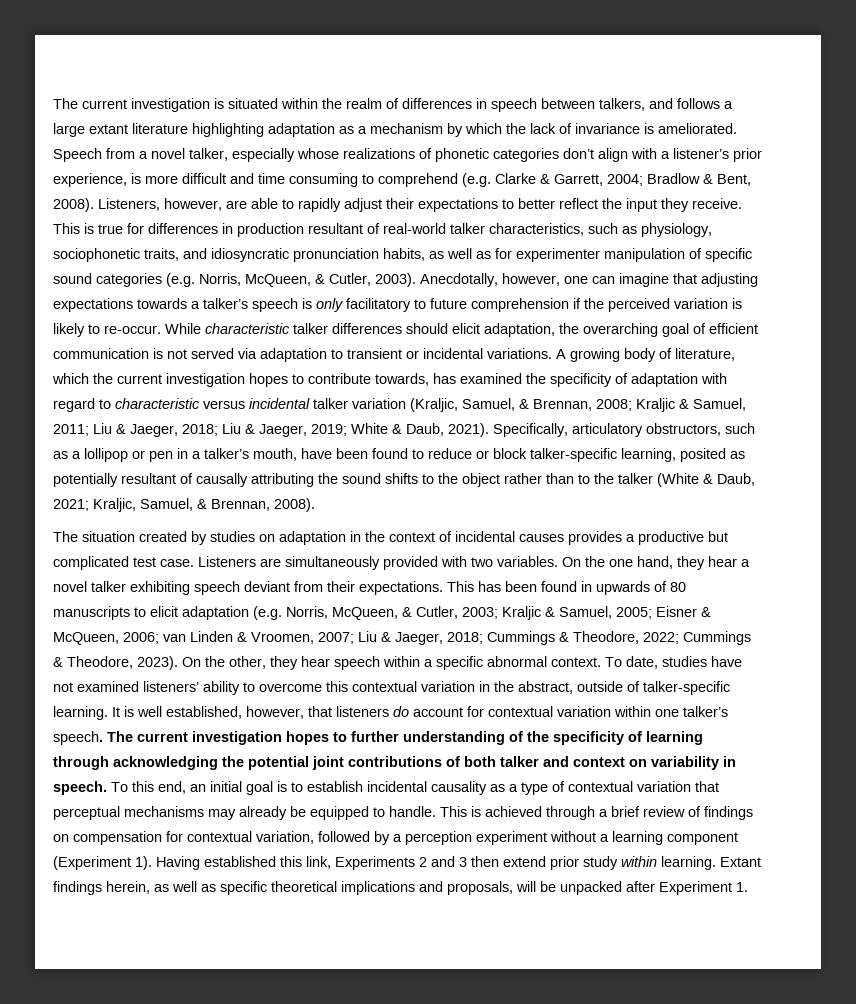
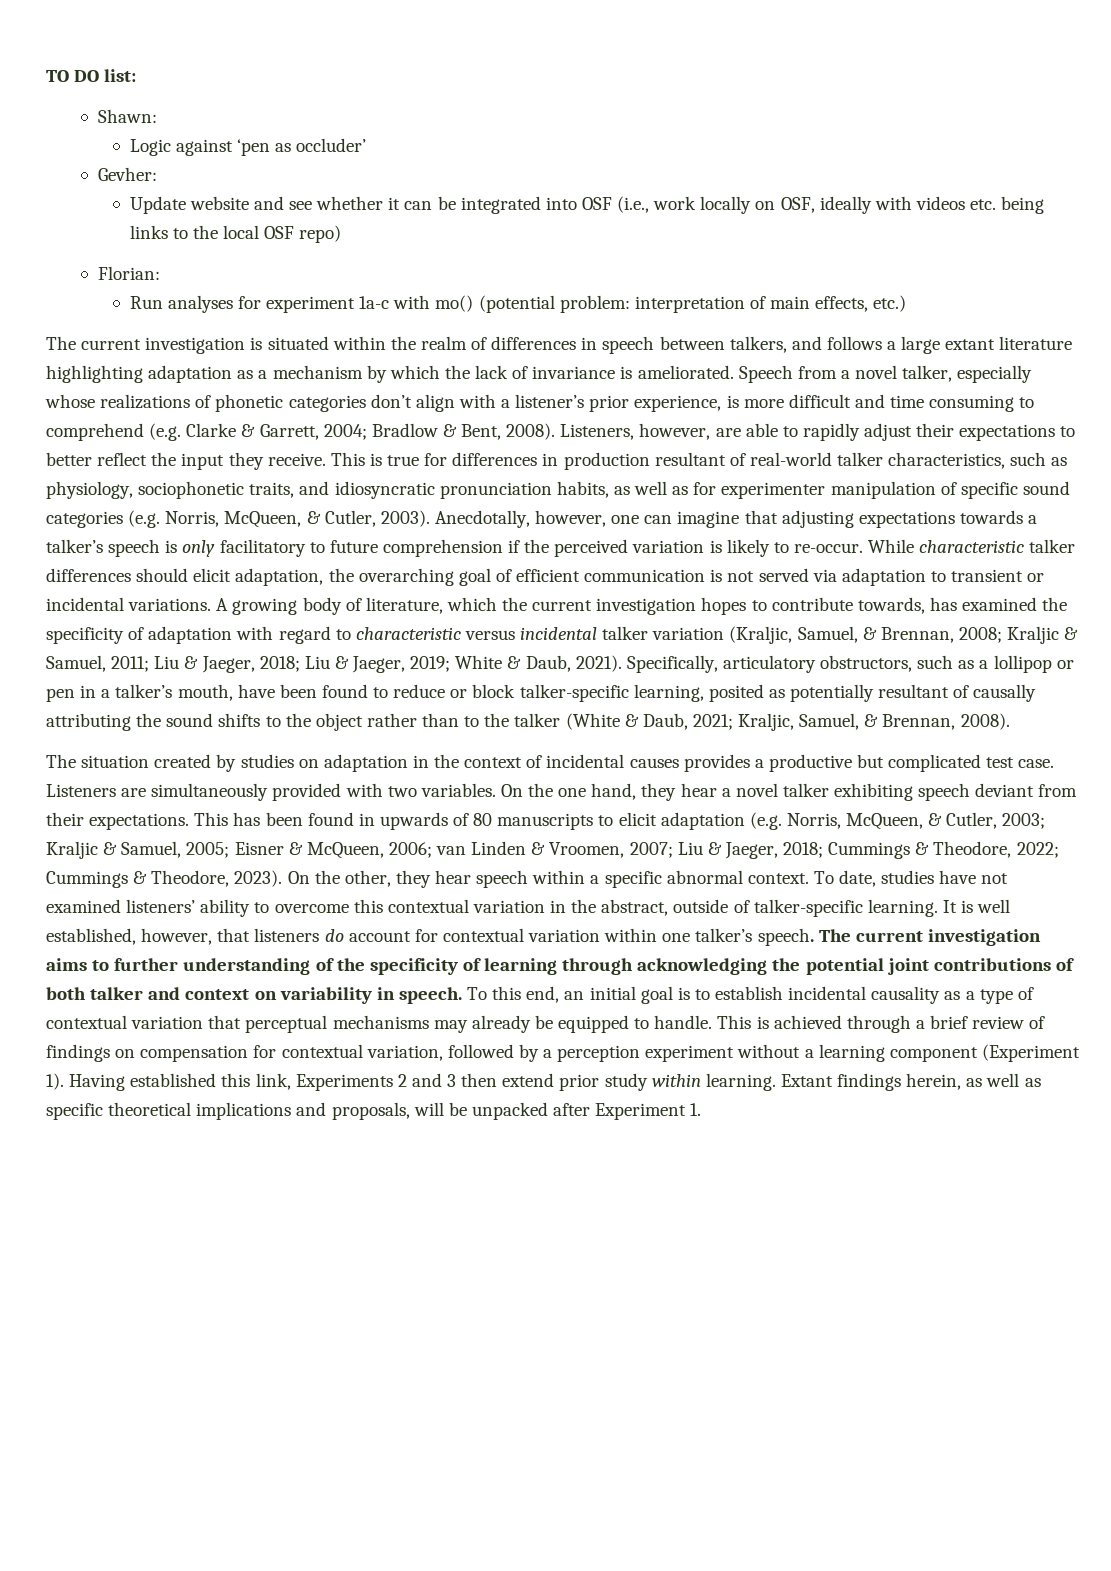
+ TO DO list:
+ Shawn:
+ Logic against ‘pen as occluder’
+ Gevher:
+ Update website and see whether it can be integrated into OSF (i.e., work locally on OSF, ideally with videos etc. being links to the local OSF repo)
+ Florian:
+ Run analyses for experiment 1a-c with mo() (potential problem: interpretation of main effects, etc.)
- The current investigation hopes to further understanding of the specificity of learning through acknowledging the potential joint contributions of both talker and context on variability in speech.
+ The current investigation aims to further understanding of the specificity of learning through acknowledging the potential joint contributions of both talker and context on variability in speech.

